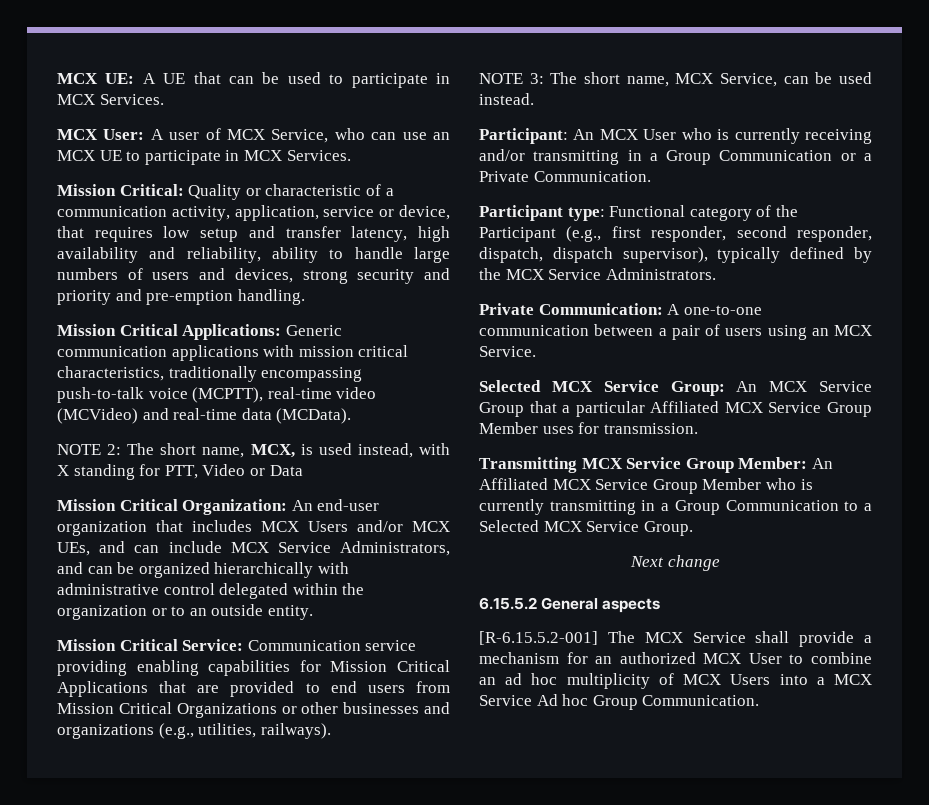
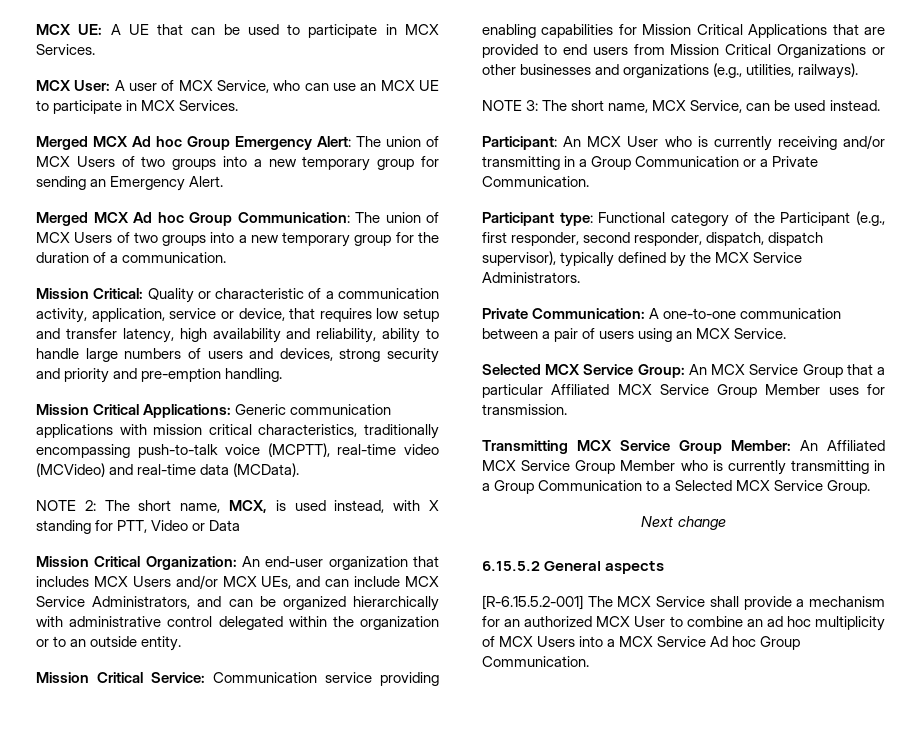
+ Merged MCX Ad hoc Group Emergency Alert: The union of MCX Users of two groups into a new temporary group for sending an Emergency Alert.
+ Merged MCX Ad hoc Group Communication: The union of MCX Users of two groups into a new temporary group for the duration of a communication.

